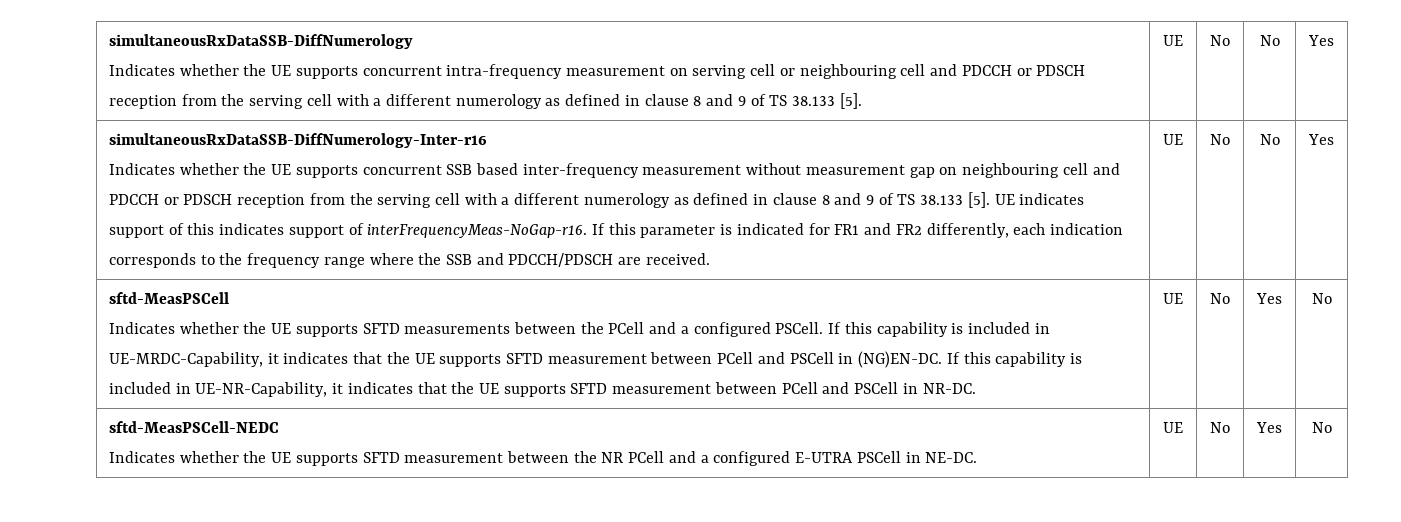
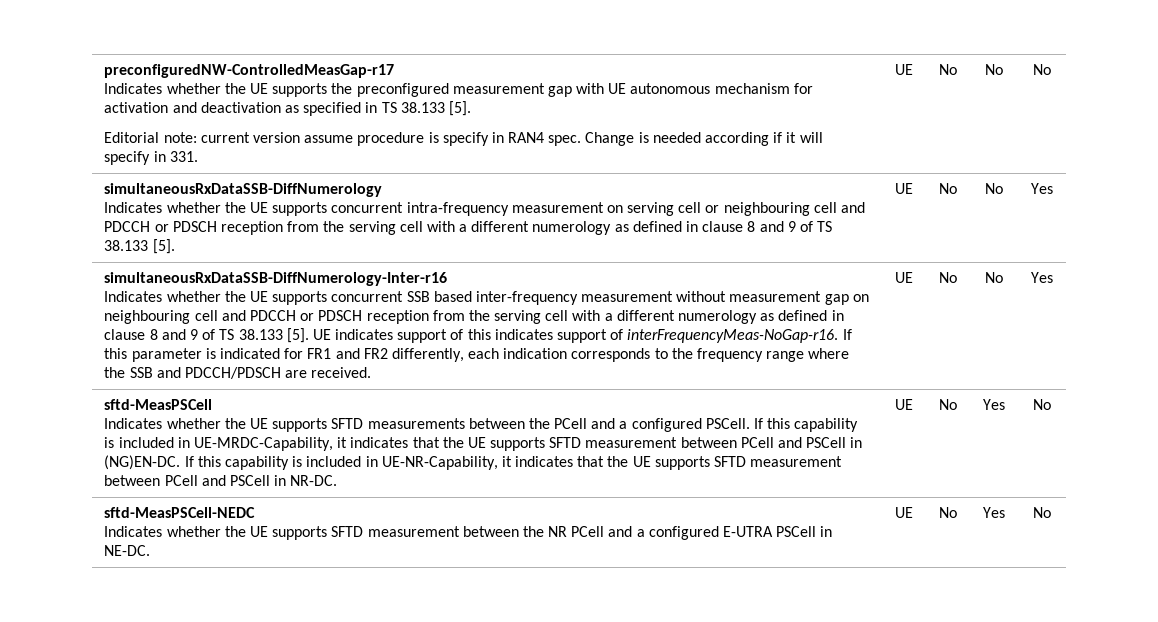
+ preconfiguredNW-ControlledMeasGap-r17
+ Indicates whether the UE supports the preconfigured measurement gap with UE autonomous mechanism for activation and deactivation as specified in TS 38.133 [5].
+ Editorial note: current version assume procedure is specify in RAN4 spec. Change is needed according if it will specify in 331. | UE | No | No | No

